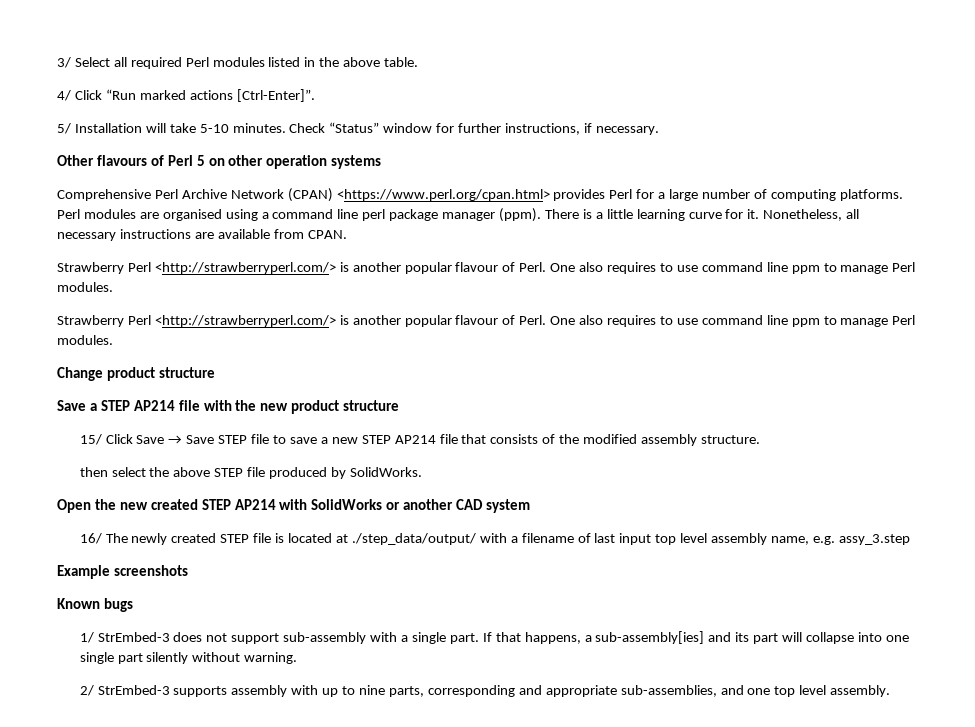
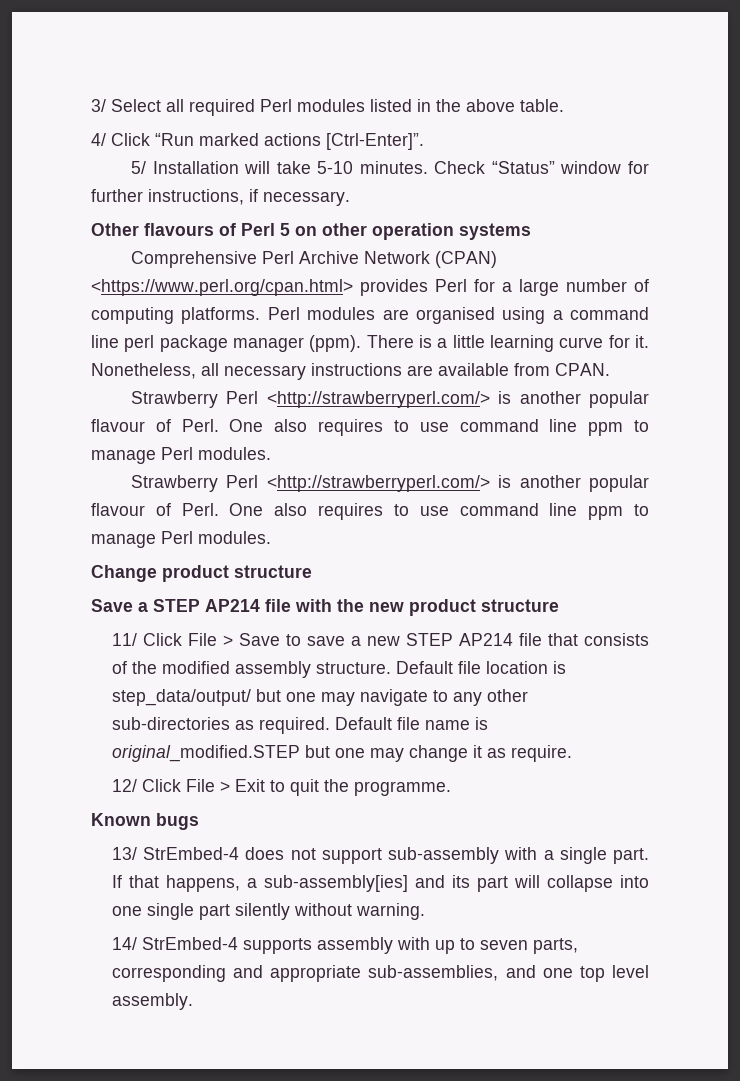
- 15/ Click Save → Save STEP file to save a new STEP AP214 file that consists of the modified assembly structure.
- then select the above STEP file produced by SolidWorks.
- Open the new created STEP AP214 with SolidWorks or another CAD system
- 16/ The newly created STEP file is located at ./step_data/output/ with a filename of last input top level assembly name, e.g. assy_3.step
- Example screenshots
+ 11/ Click File > Save to save a new STEP AP214 file that consists of the modified assembly structure. Default file location is step_data/output/ but one may navigate to any other sub-directories as required. Default file name is original_modified.STEP but one may change it as require.
+ 12/ Click File > Exit to quit the programme.
- 1/ StrEmbed-3 does not support sub-assembly with a single part.
+ 13/ StrEmbed-4 does not support sub-assembly with a single part.
- 2/ StrEmbed-3 supports assembly with up to nine parts, corresponding and appropriate sub-assemblies, and one top level assembly.
+ 14/ StrEmbed-4 supports assembly with up to seven parts, corresponding and appropriate sub-assemblies, and one top level assembly.

